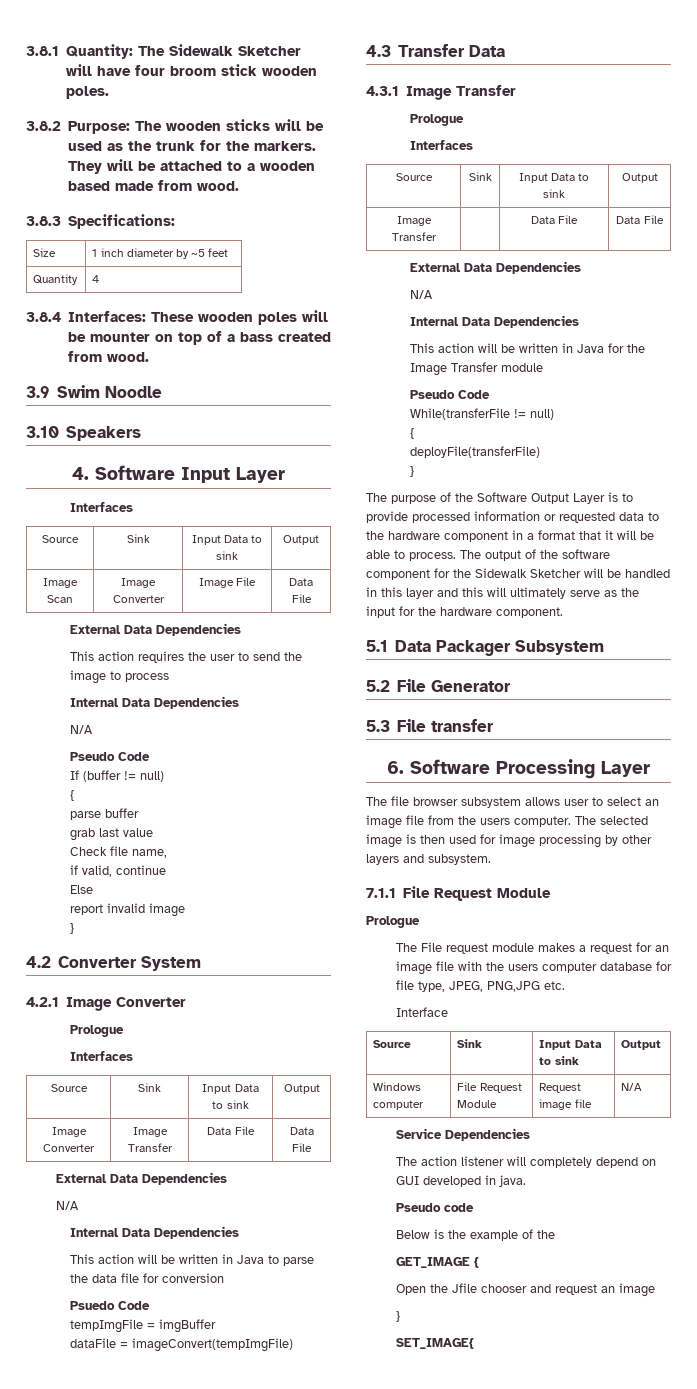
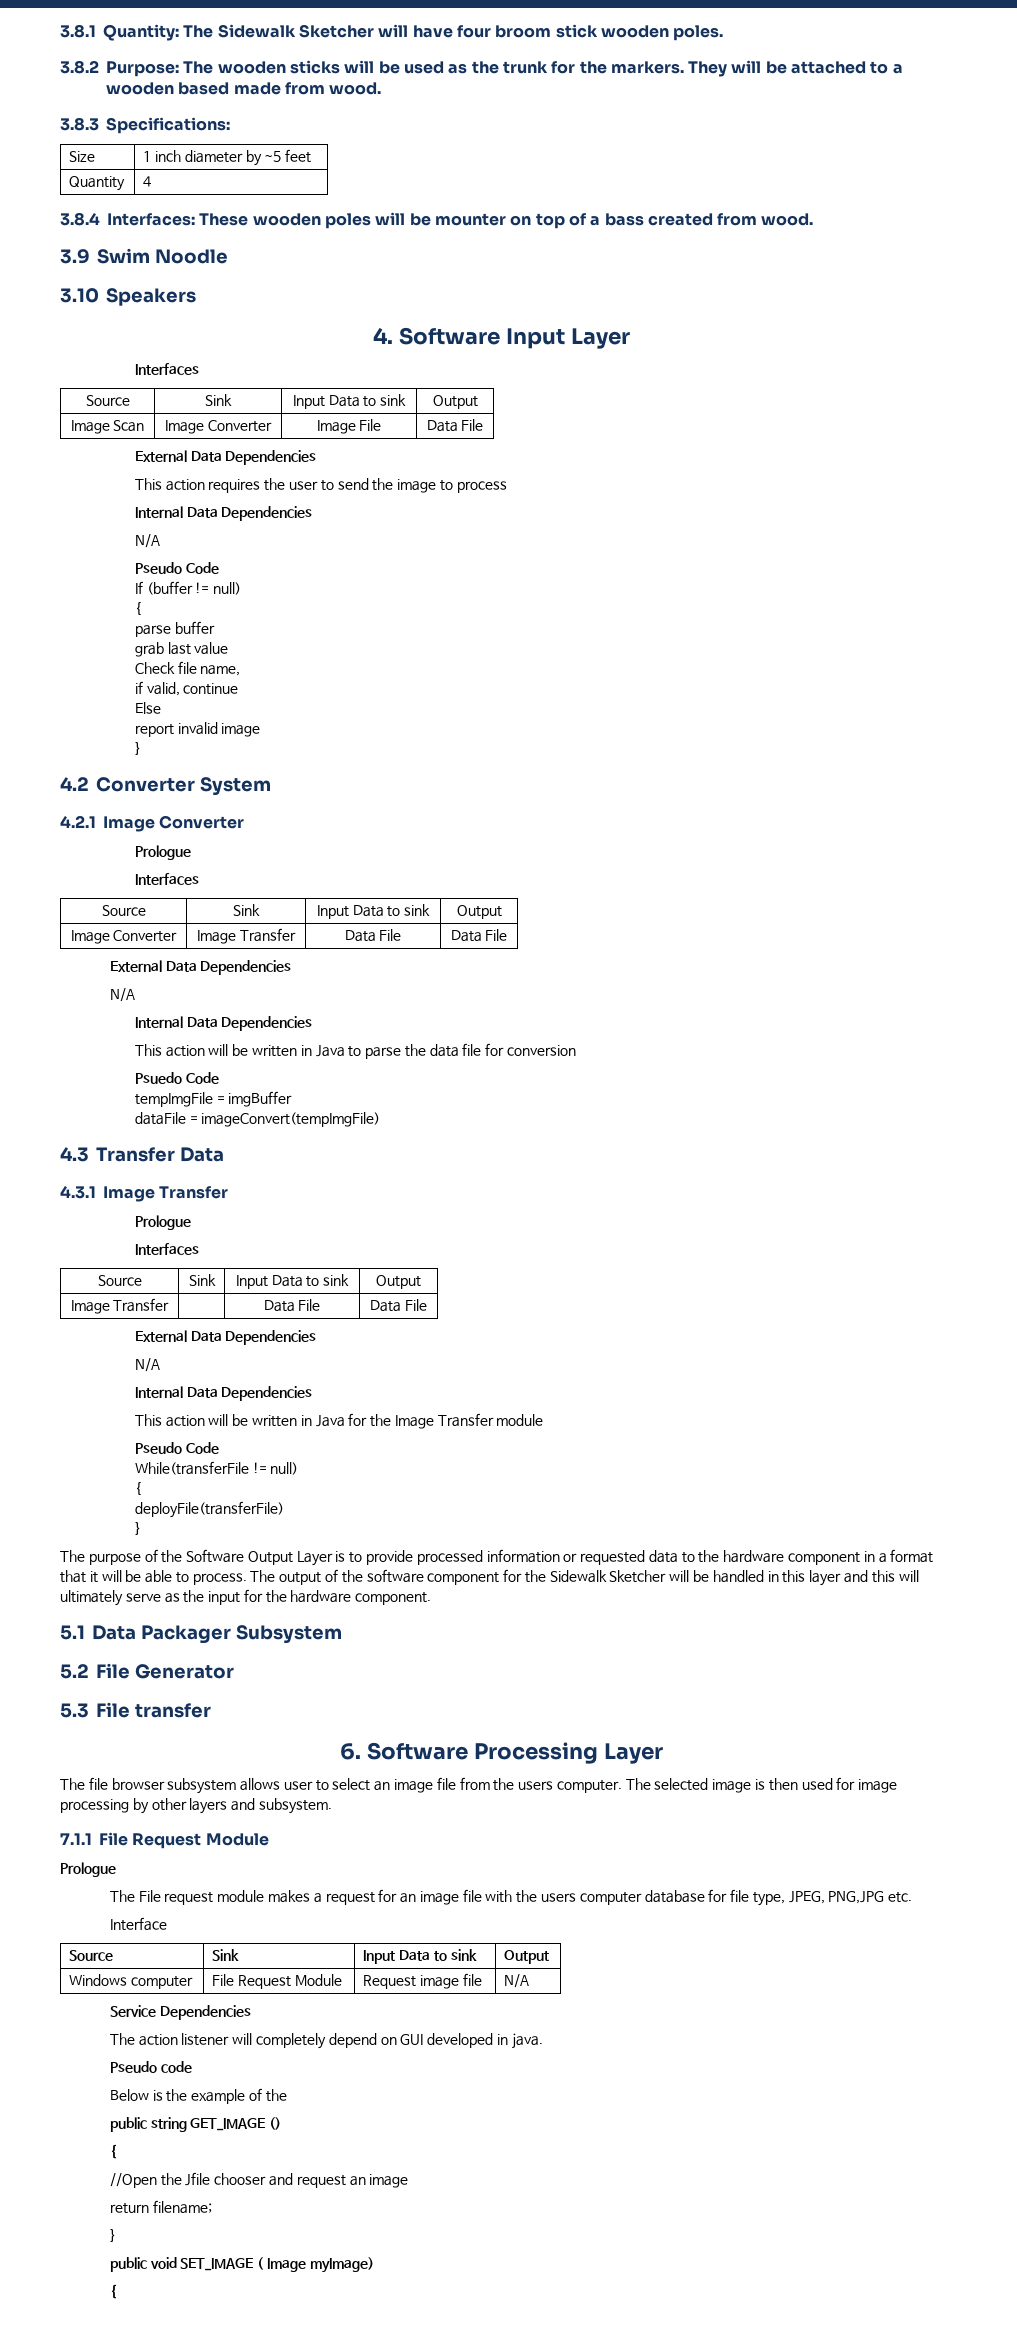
- GET_IMAGE {
- Open the Jfile chooser and request an image
+ public string GET_IMAGE ()
+ {
+ //Open the Jfile chooser and request an image
+ return filename;
  }
- SET_IMAGE{
+ public void SET_IMAGE ( Image myImage)
+ {

